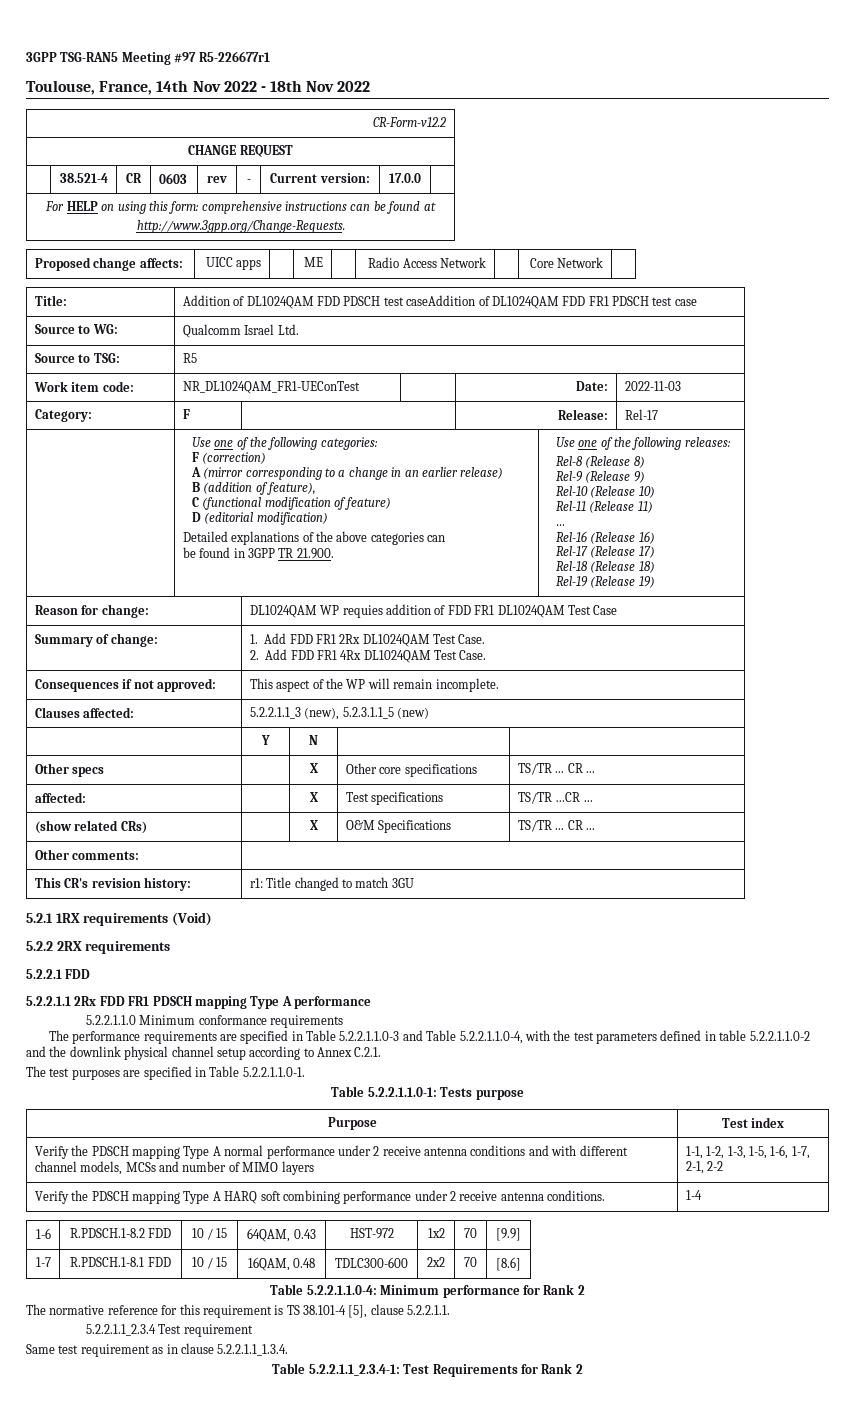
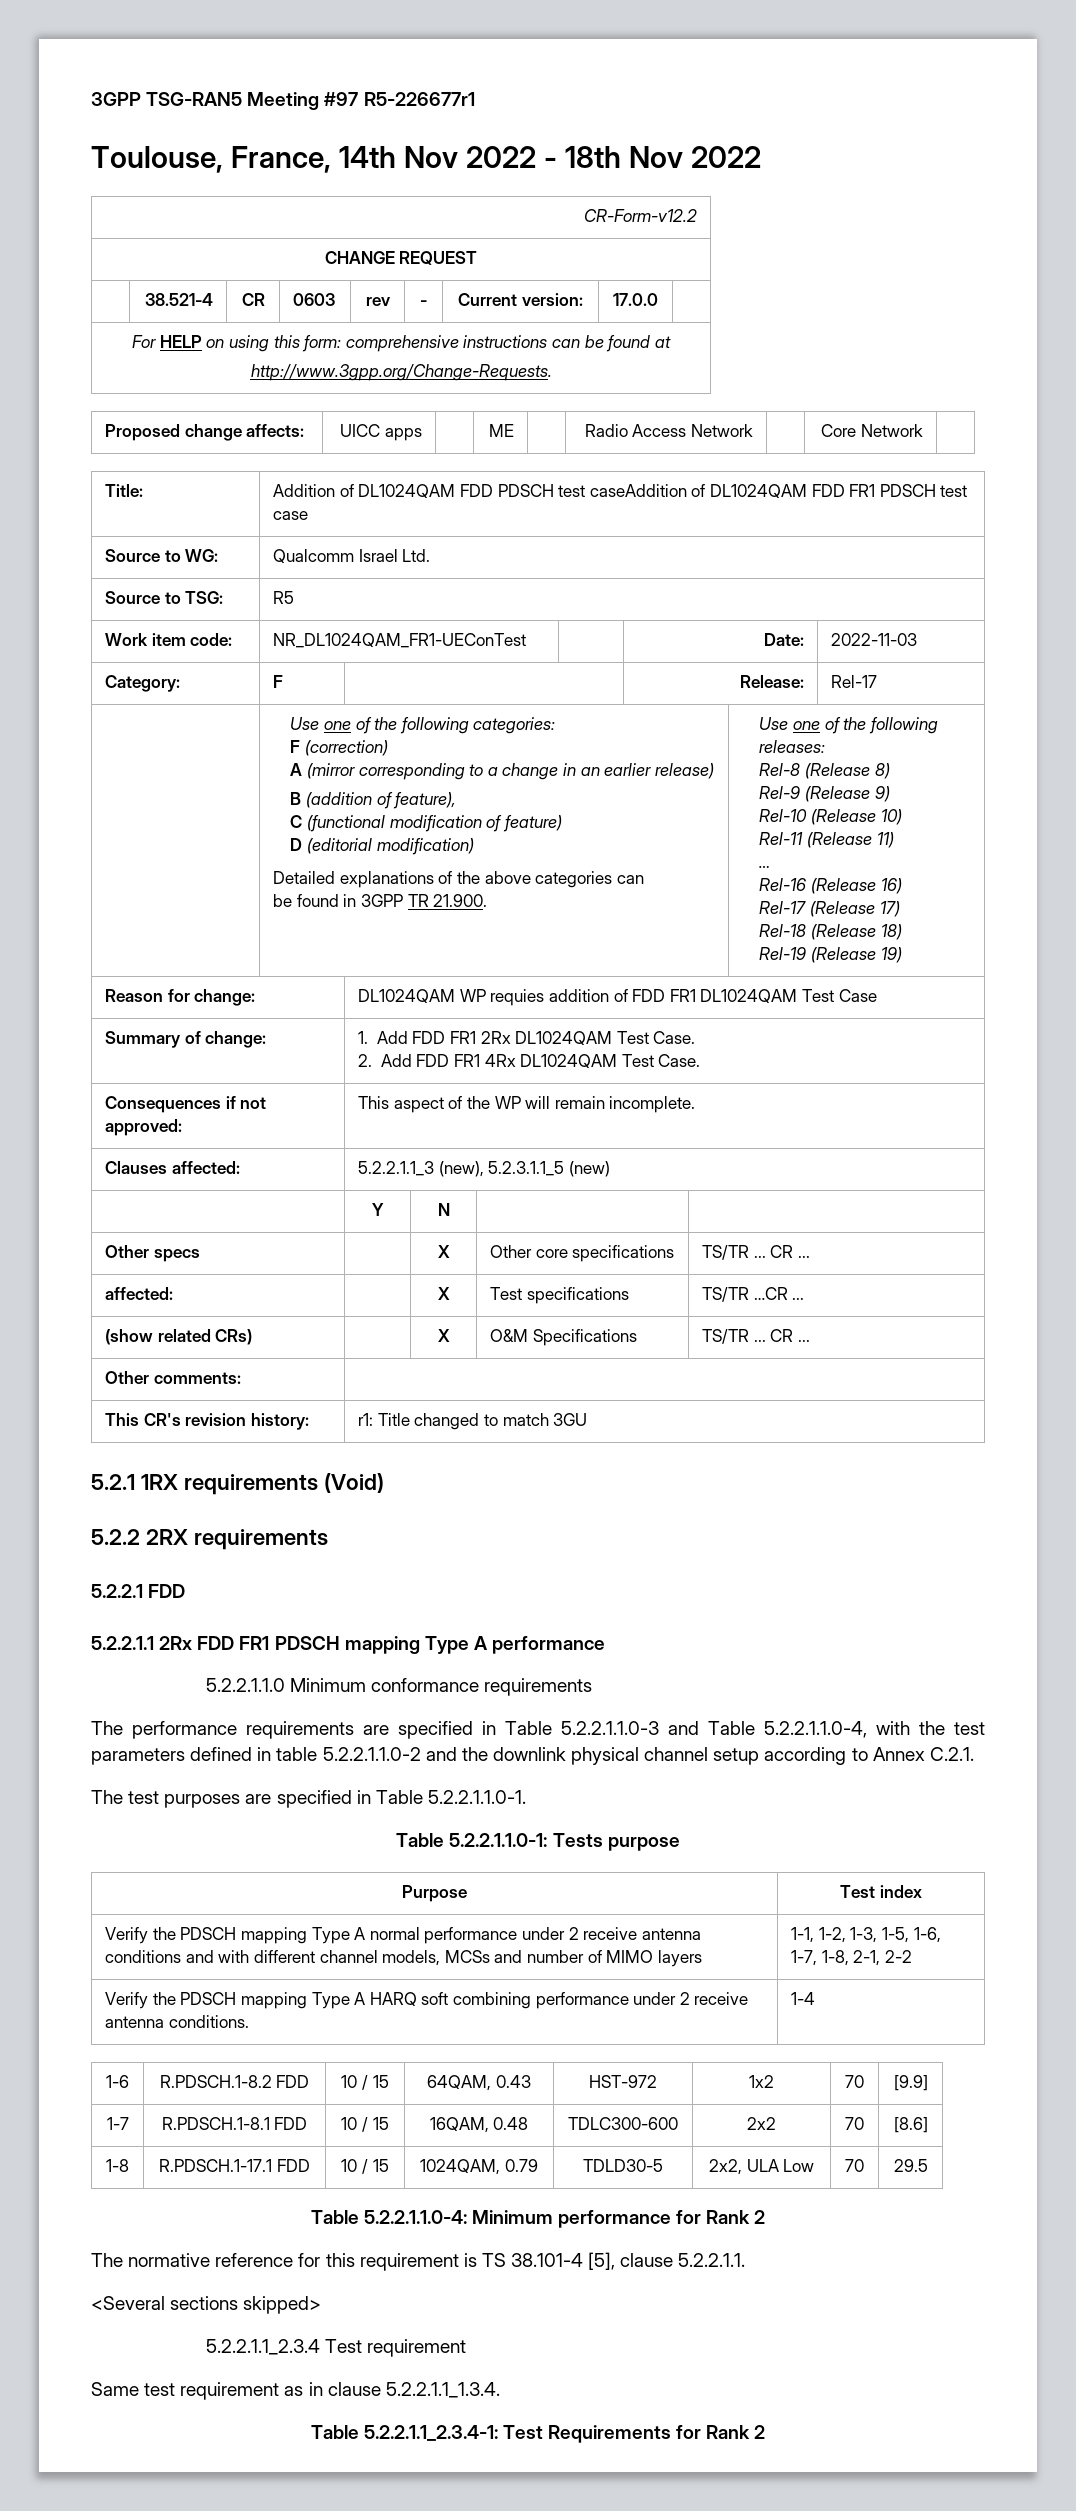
- Verify the PDSCH mapping Type A normal performance under 2 receive antenna conditions and with different channel models, MCSs and number of MIMO layers | 1-1, 1-2, 1-3, 1-5, 1-6, 1-7, 2-1, 2-2
+ Verify the PDSCH mapping Type A normal performance under 2 receive antenna conditions and with different channel models, MCSs and number of MIMO layers | 1-1, 1-2, 1-3, 1-5, 1-6, 1-7, 1-8, 2-1, 2-2
+ 1-8 | R.PDSCH.1-17.1 FDD | 10 / 15 | 1024QAM, 0.79 | TDLD30-5 | 2x2, ULA Low | 70 | 29.5
+ <Several sections skipped>

